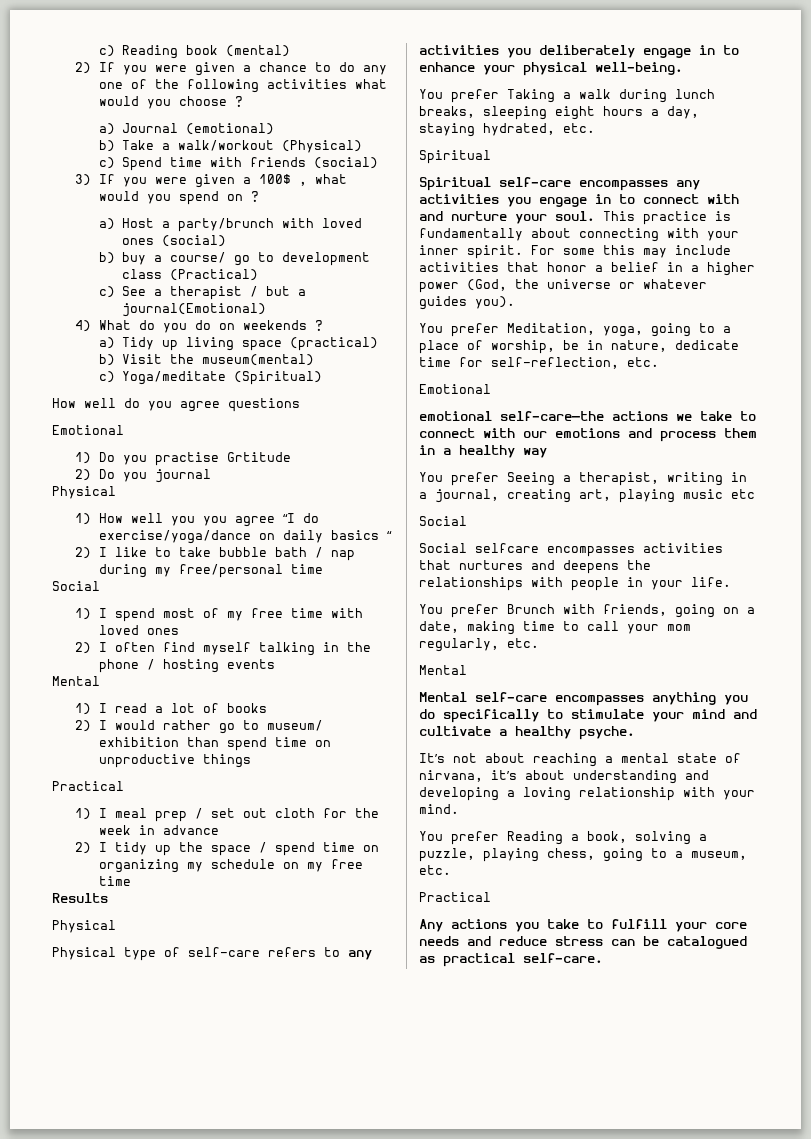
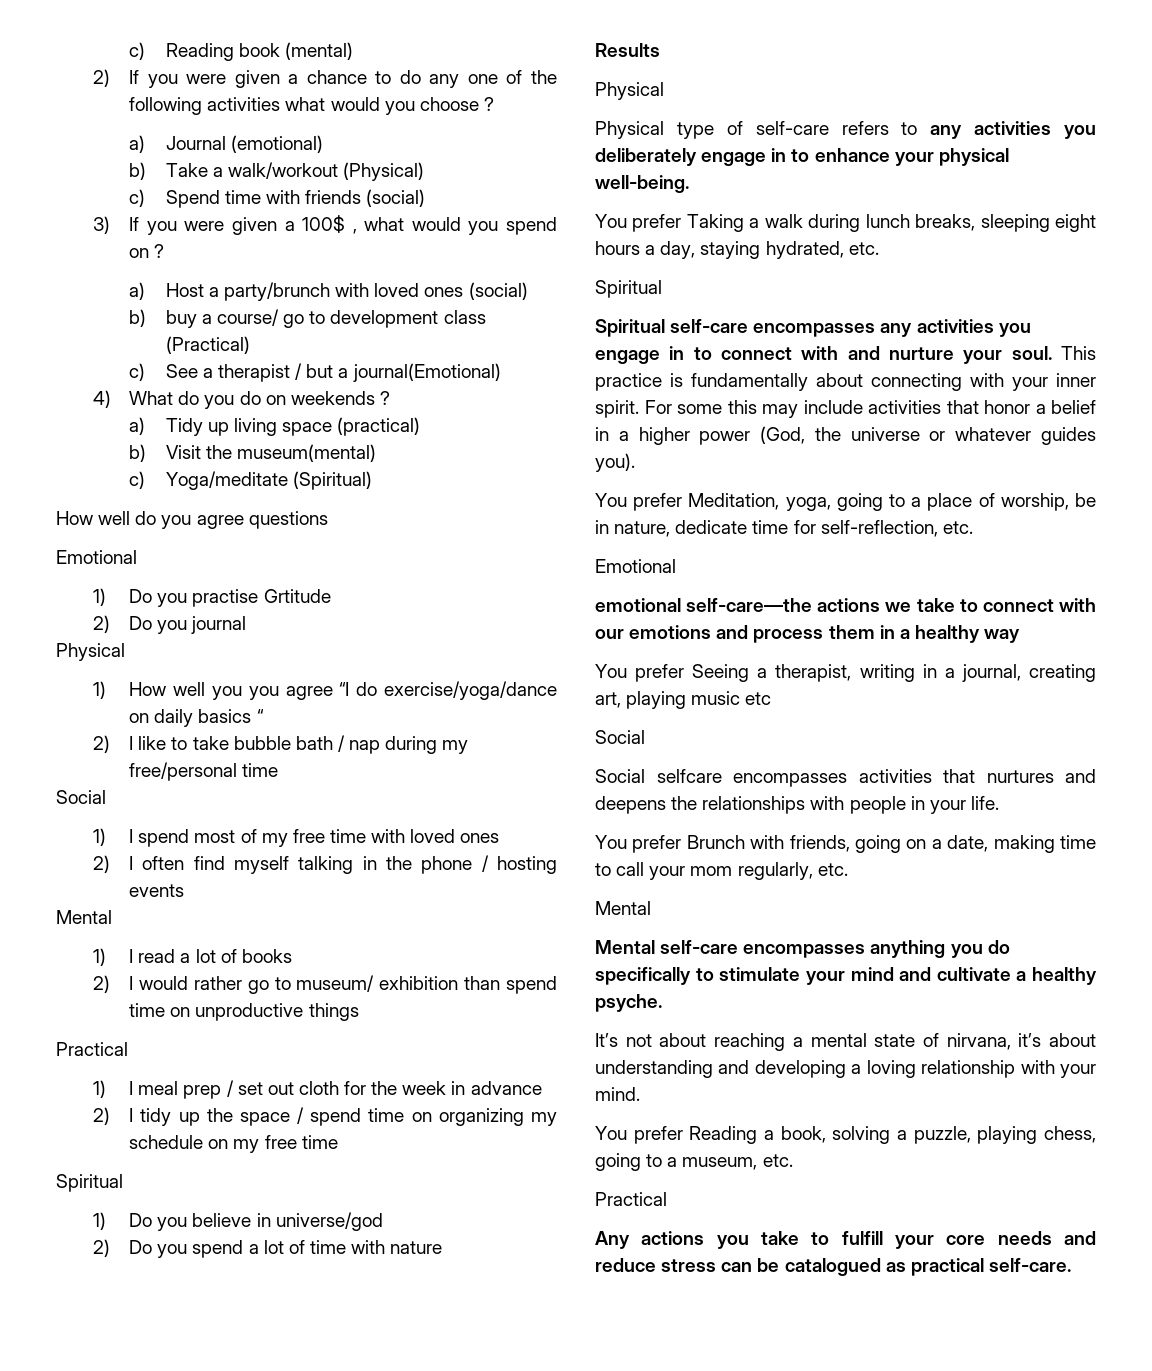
  2) I tidy up the space / spend time on organizing my schedule on my free time
+ Spiritual
+ 1) Do you believe in universe/god
+ 2) Do you spend a lot of time with nature

